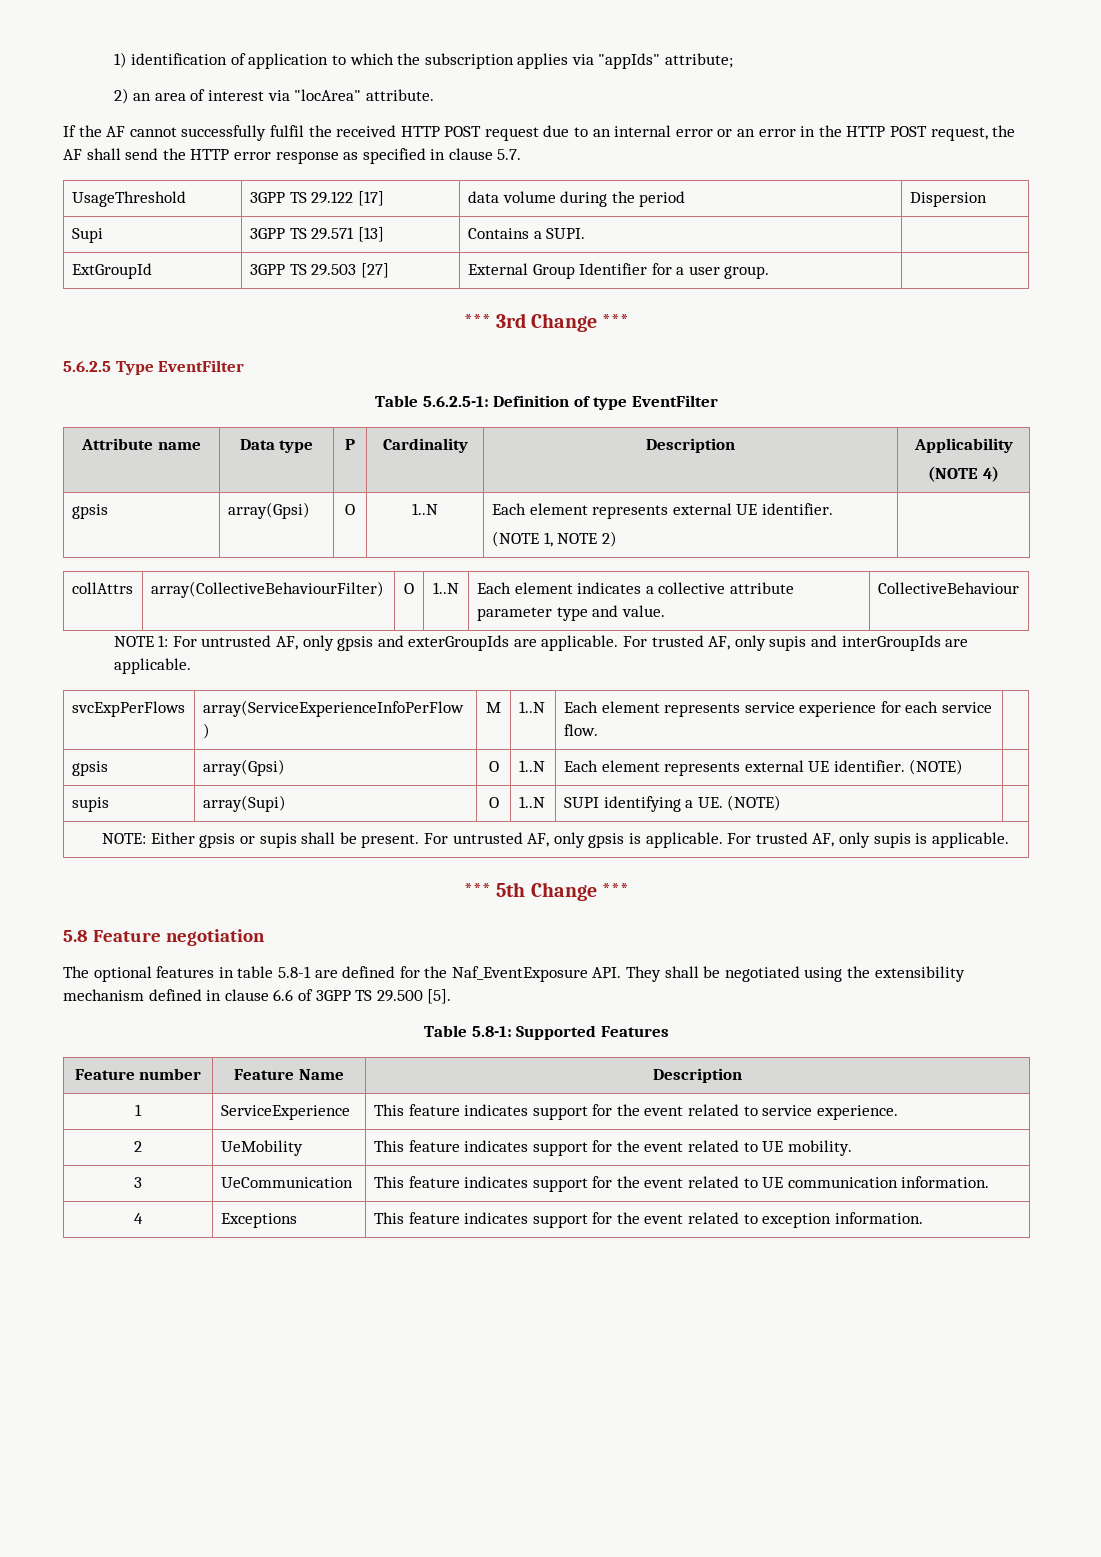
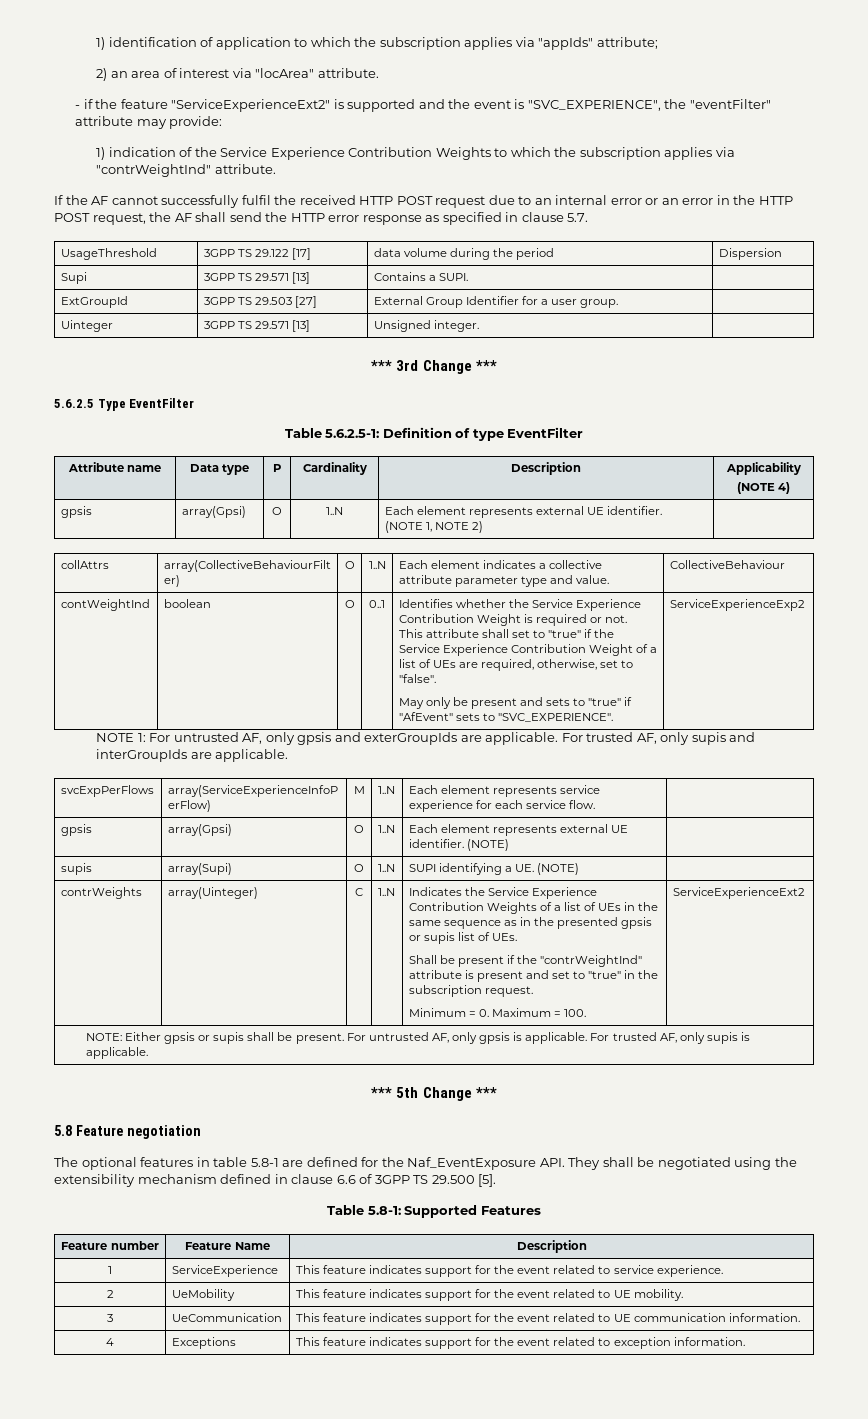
+ - if the feature "ServiceExperienceExt2" is supported and the event is "SVC_EXPERIENCE", the "eventFilter" attribute may provide:
+ 1) indication of the Service Experience Contribution Weights to which the subscription applies via "contrWeightInd" attribute.
+ Uinteger | 3GPP TS 29.571 [13] | Unsigned integer. |
+ contWeightInd | boolean | O | 0..1 | Identifies whether the Service Experience Contribution Weight is required or not.
+ This attribute shall set to "true" if the Service Experience Contribution Weight of a list of UEs are required, otherwise, set to "false".
+ May only be present and sets to "true" if "AfEvent" sets to "SVC_EXPERIENCE". | ServiceExperienceExp2
+ contrWeights | array(Uinteger) | C | 1..N | Indicates the Service Experience Contribution Weights of a list of UEs in the same sequence as in the presented gpsis or supis list of UEs.
+ Shall be present if the "contrWeightInd" attribute is present and set to "true" in the subscription request.
+ Minimum = 0. Maximum = 100. | ServiceExperienceExt2

